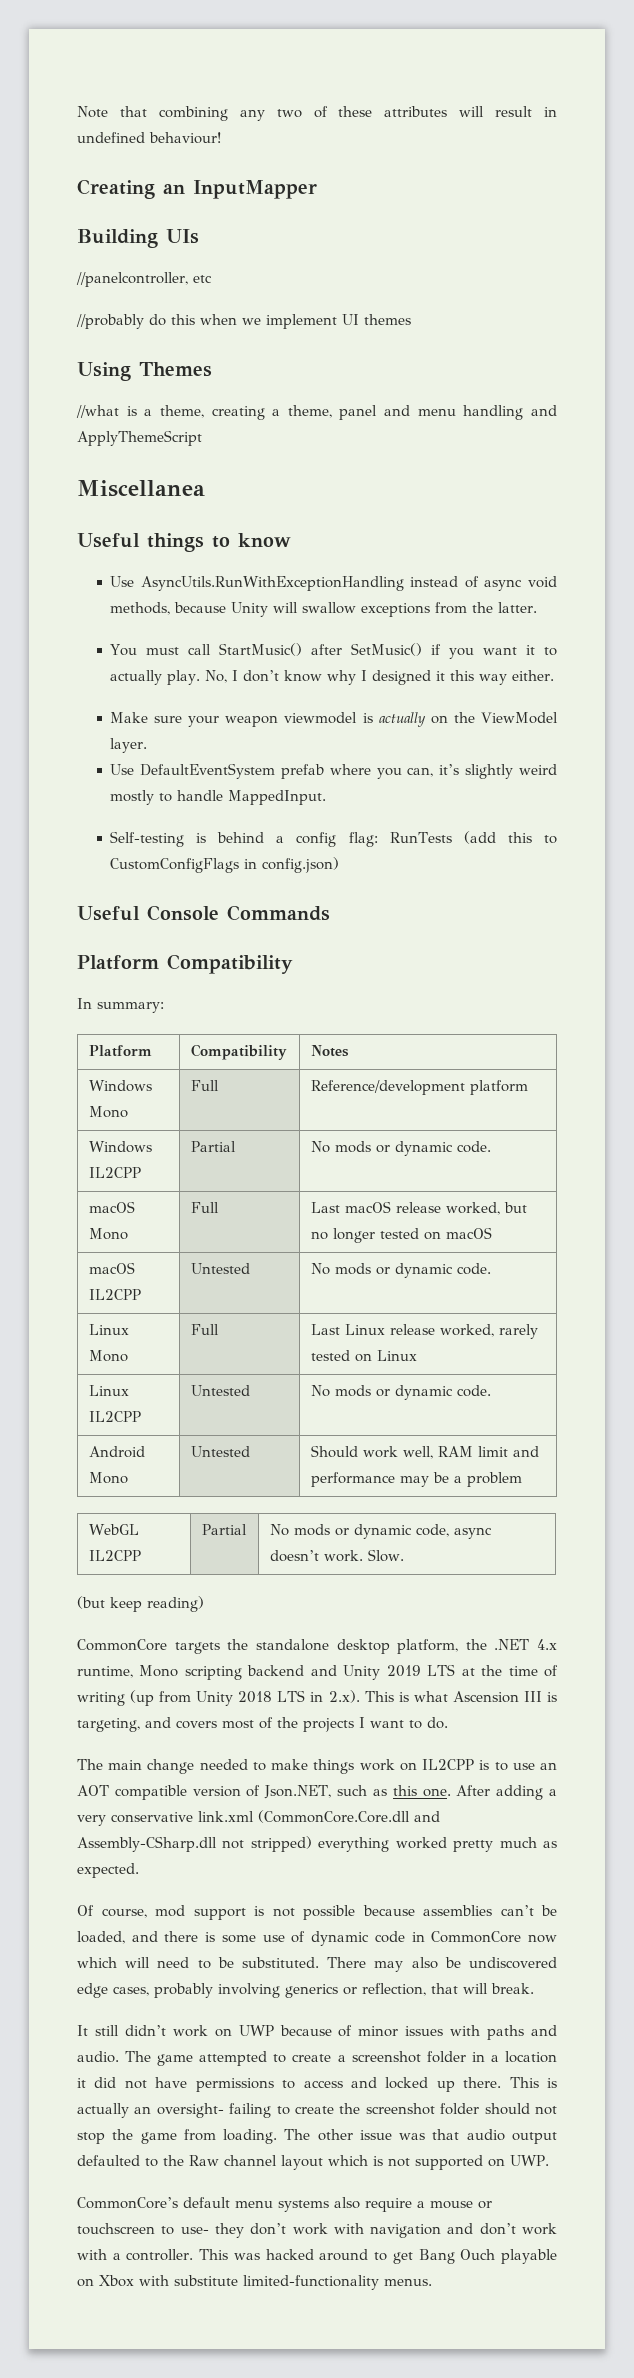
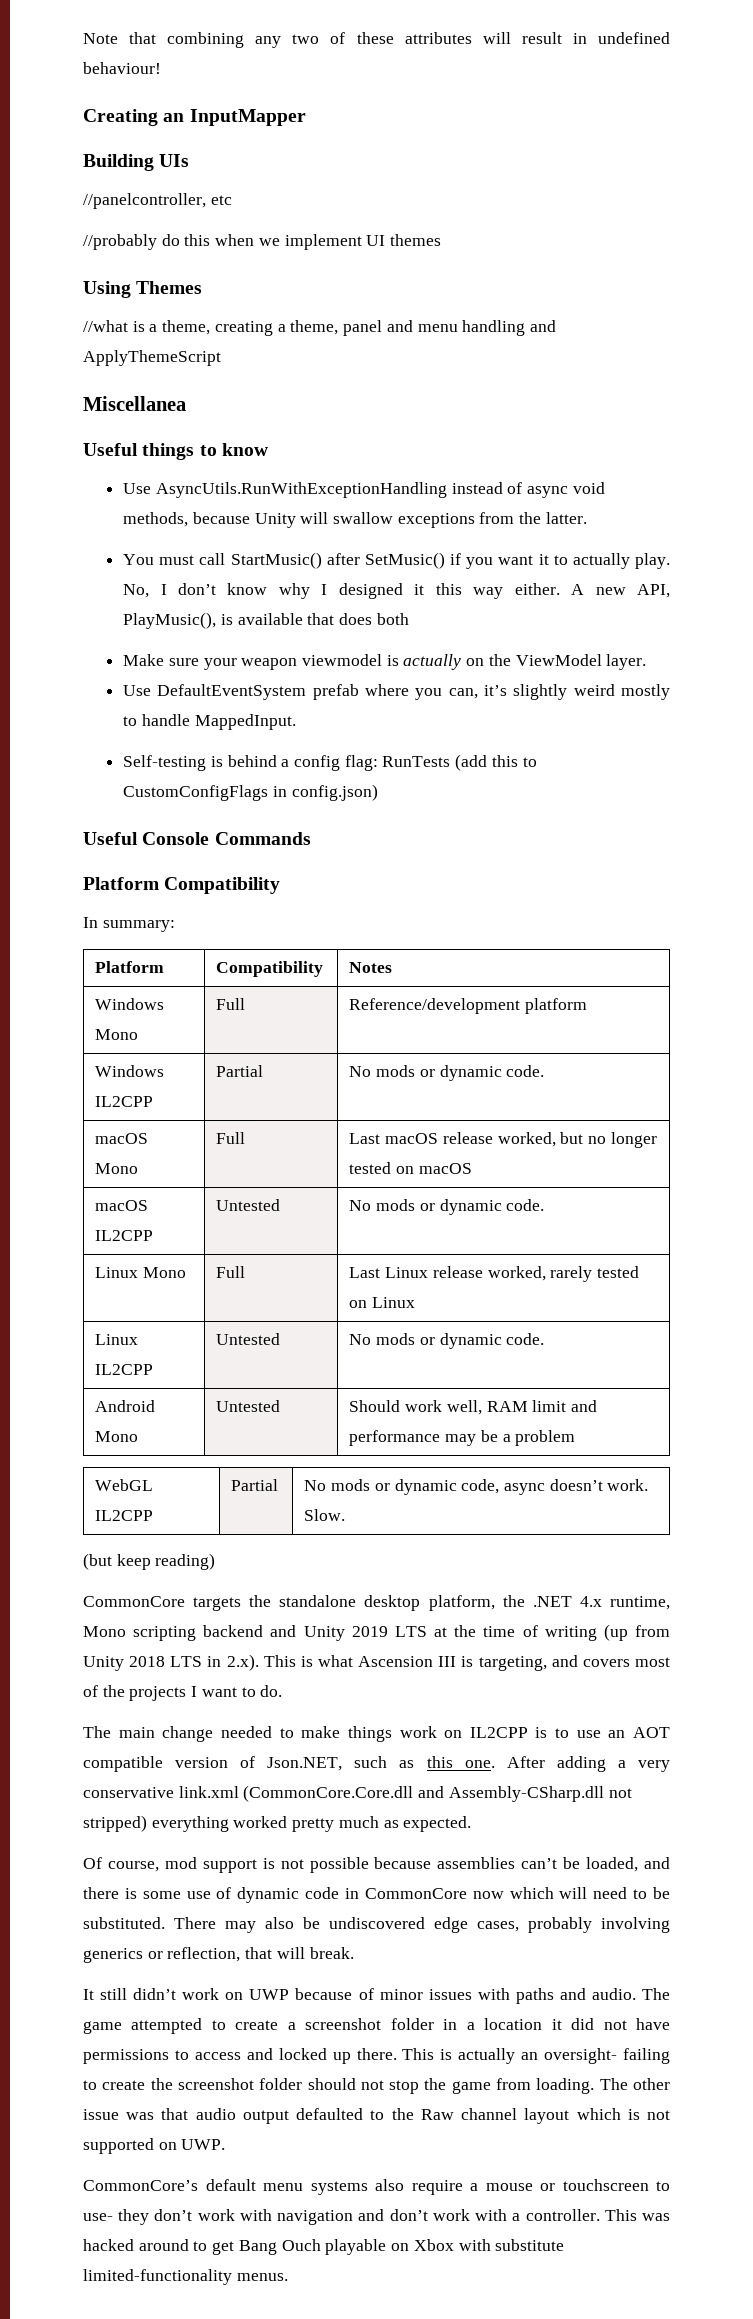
+ A new API, PlayMusic(), is available that does both

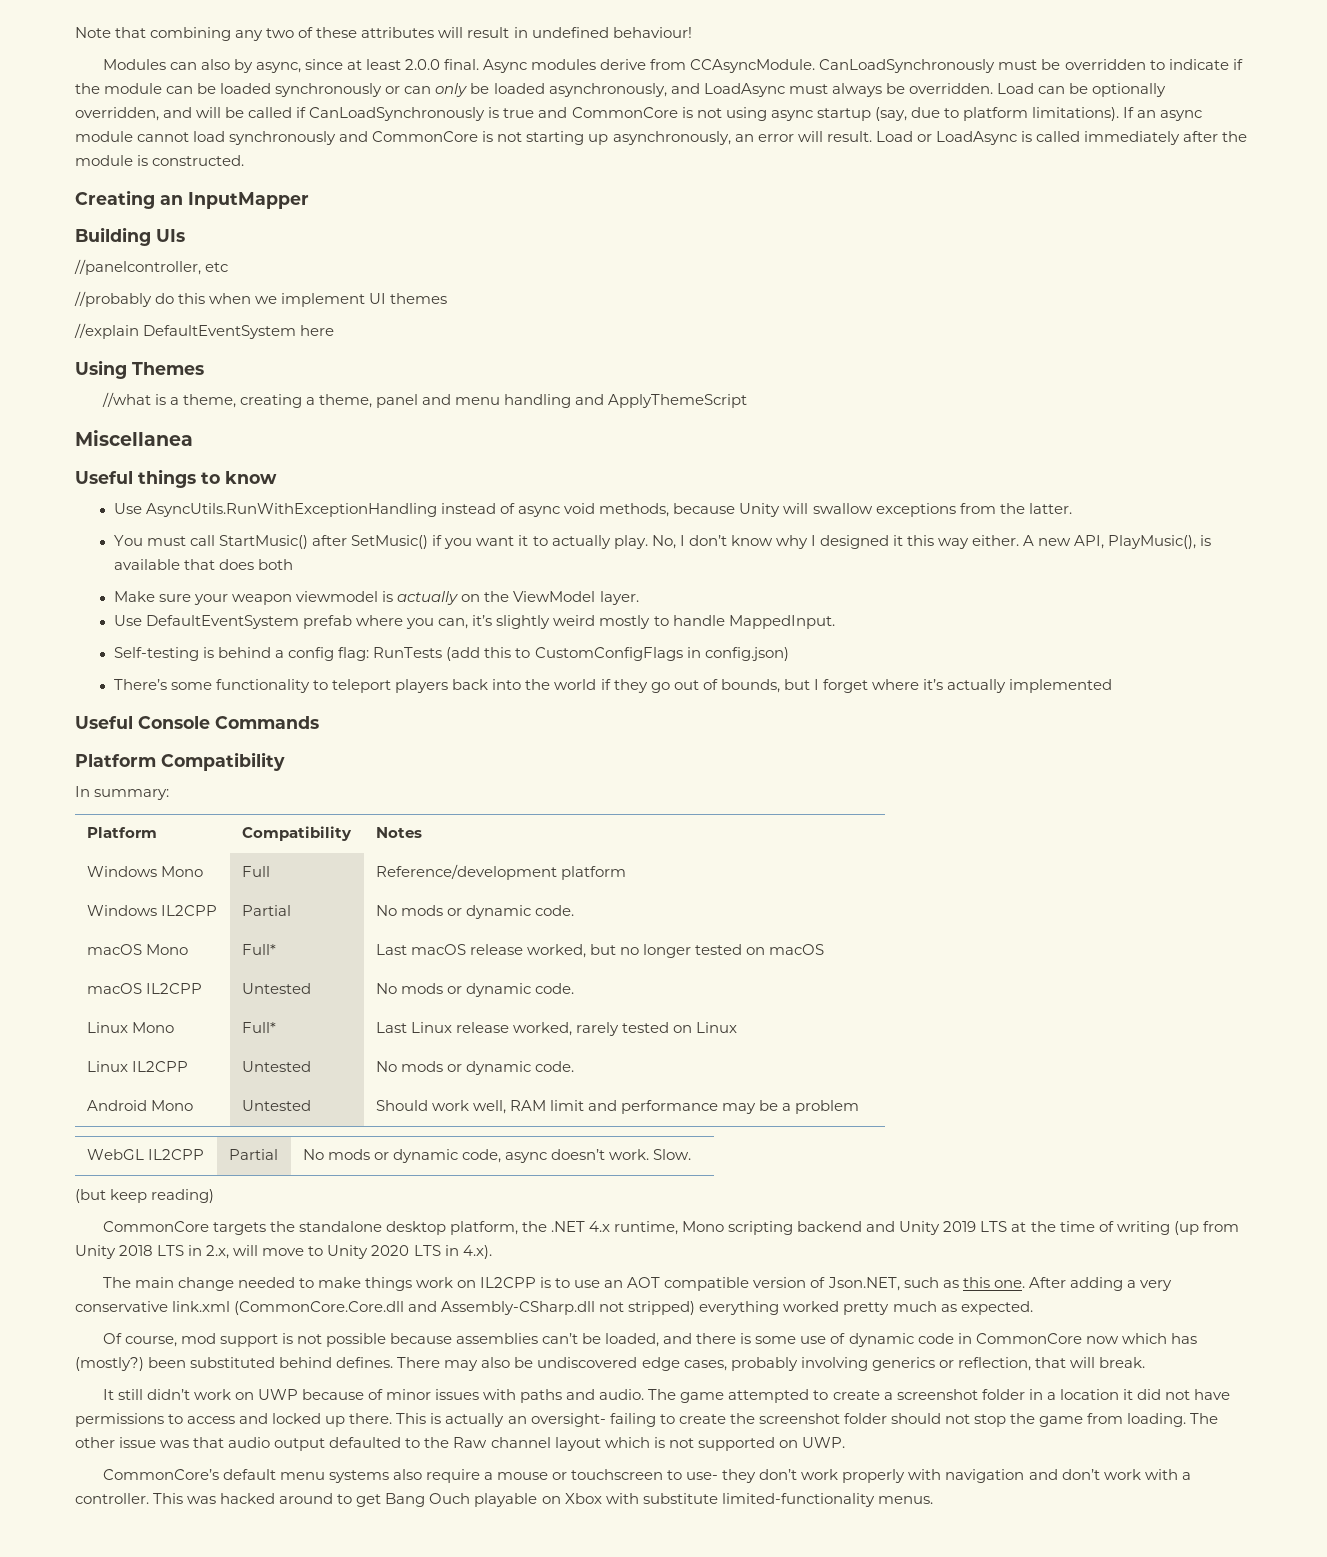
+ Modules can also by async, since at least 2.0.0 final. Async modules derive from CCAsyncModule. CanLoadSynchronously must be overridden to indicate if the module can be loaded synchronously or can only be loaded asynchronously, and LoadAsync must always be overridden. Load can be optionally overridden, and will be called if CanLoadSynchronously is true and CommonCore is not using async startup (say, due to platform limitations). If an async module cannot load synchronously and CommonCore is not starting up asynchronously, an error will result. Load or LoadAsync is called immediately after the module is constructed.
+ //explain DefaultEventSystem here
+ There’s some functionality to teleport players back into the world if they go out of bounds, but I forget where it’s actually implemented
- macOS Mono | Full | Last macOS release worked, but no longer tested on macOS
+ macOS Mono | Full* | Last macOS release worked, but no longer tested on macOS
- Linux Mono | Full | Last Linux release worked, rarely tested on Linux
+ Linux Mono | Full* | Last Linux release worked, rarely tested on Linux
- CommonCore targets the standalone desktop platform, the .NET 4.x runtime, Mono scripting backend and Unity 2019 LTS at the time of writing (up from Unity 2018 LTS in 2.x). This is what Ascension III is targeting, and covers most of the projects I want to do.
+ CommonCore targets the standalone desktop platform, the .NET 4.x runtime, Mono scripting backend and Unity 2019 LTS at the time of writing (up from Unity 2018 LTS in 2.x, will move to Unity 2020 LTS in 4.x).
- Of course, mod support is not possible because assemblies can’t be loaded, and there is some use of dynamic code in CommonCore now which will need to be substituted.
+ Of course, mod support is not possible because assemblies can’t be loaded, and there is some use of dynamic code in CommonCore now which has (mostly?) been substituted behind defines.
- CommonCore’s default menu systems also require a mouse or touchscreen to use- they don’t work with navigation and don’t work with a controller.
+ CommonCore’s default menu systems also require a mouse or touchscreen to use- they don’t work properly with navigation and don’t work with a controller.

